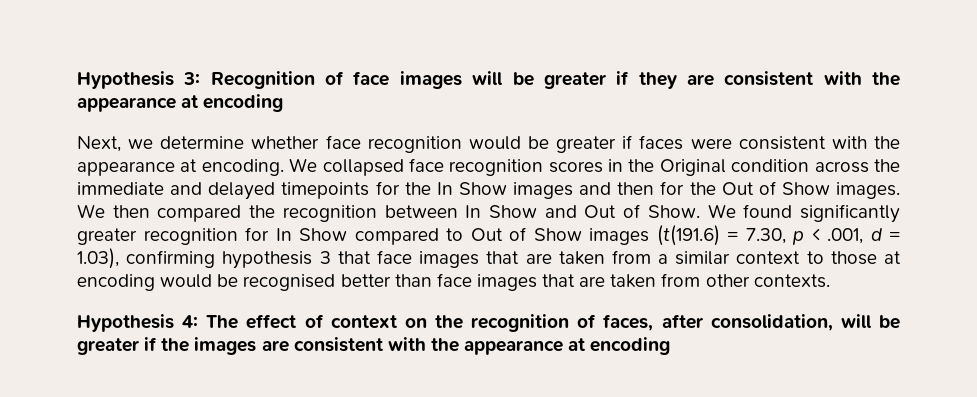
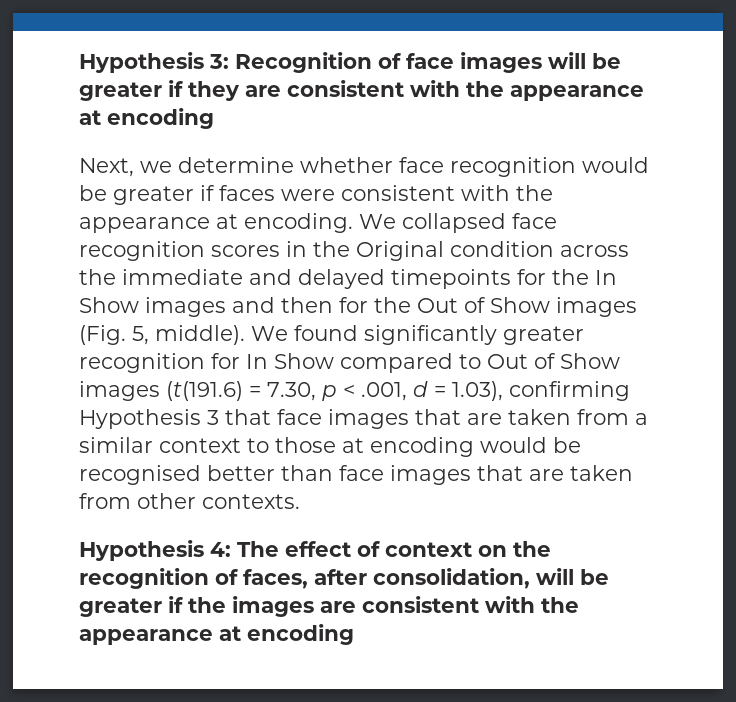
- We collapsed face recognition scores in the Original condition across the immediate and delayed timepoints for the In Show images and then for the Out of Show images. We then compared the recognition between In Show and Out of Show.
+ We collapsed face recognition scores in the Original condition across the immediate and delayed timepoints for the In Show images and then for the Out of Show images (Fig. 5, middle).
- We found significantly greater recognition for In Show compared to Out of Show images (t(191.6) = 7.30, p < .001, d = 1.03), confirming hypothesis 3 that face images that are taken from a similar context to those at encoding would be recognised better than face images that are taken from other contexts.
+ We found significantly greater recognition for In Show compared to Out of Show images (t(191.6) = 7.30, p < .001, d = 1.03), confirming Hypothesis 3 that face images that are taken from a similar context to those at encoding would be recognised better than face images that are taken from other contexts.

